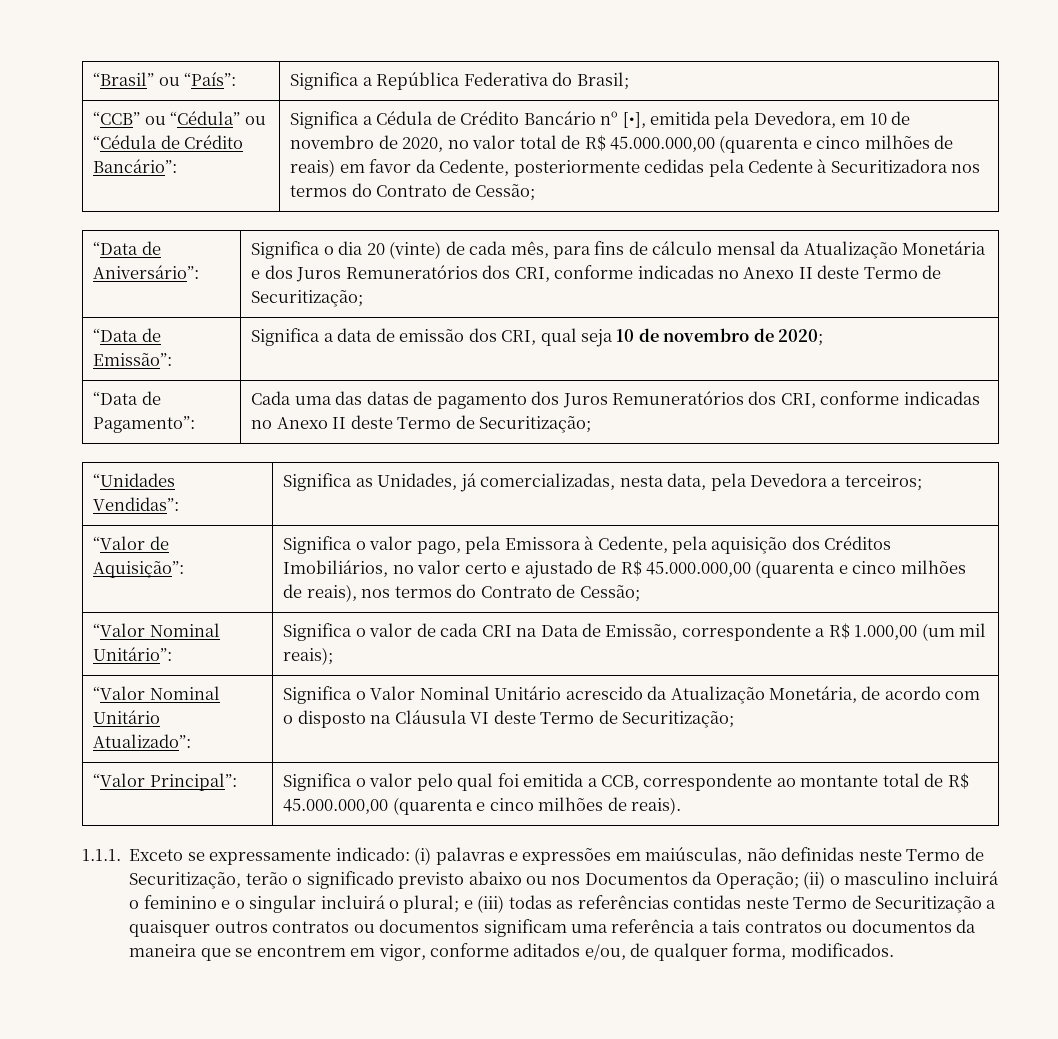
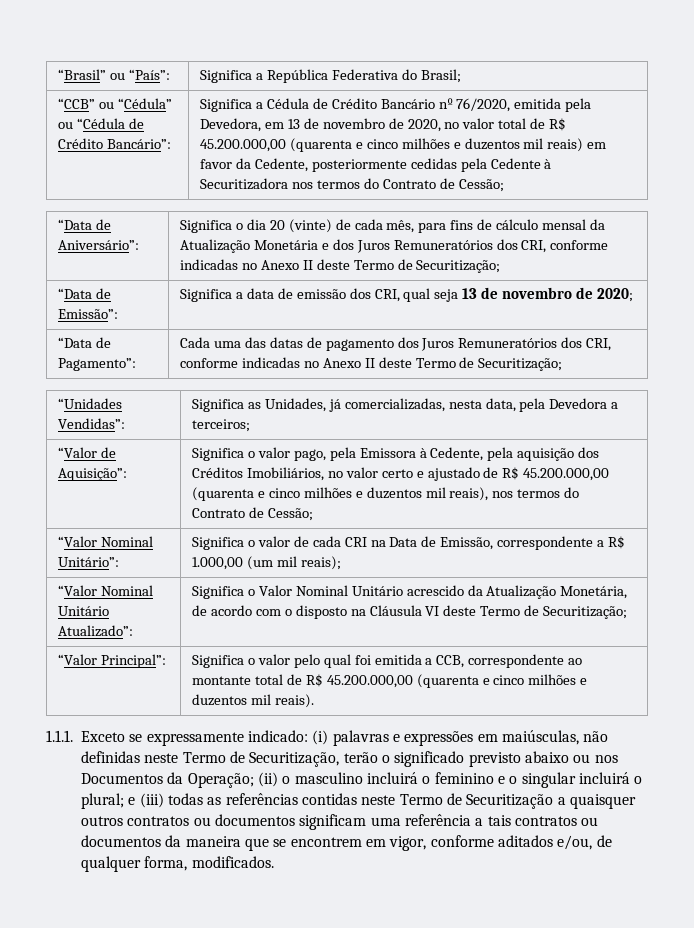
- Significa a Cédula de Crédito Bancário nº [•], emitida pela Devedora, em 10 de novembro de 2020, no valor total de R$ 45.000.000,00 (quarenta e cinco milhões de reais) em favor da Cedente, posteriormente cedidas pela Cedente à Securitizadora nos termos do Contrato de Cessão;
+ Significa a Cédula de Crédito Bancário nº 76/2020, emitida pela Devedora, em 13 de novembro de 2020, no valor total de R$ 45.200.000,00 (quarenta e cinco milhões e duzentos mil reais) em favor da Cedente, posteriormente cedidas pela Cedente à Securitizadora nos termos do Contrato de Cessão;
- “Data de Emissão”: | Significa a data de emissão dos CRI, qual seja 10 de novembro de 2020;
+ “Data de Emissão”: | Significa a data de emissão dos CRI, qual seja 13 de novembro de 2020;
- “Valor de Aquisição”: | Significa o valor pago, pela Emissora à Cedente, pela aquisição dos Créditos Imobiliários, no valor certo e ajustado de R$ 45.000.000,00 (quarenta e cinco milhões de reais), nos termos do Contrato de Cessão;
+ “Valor de Aquisição”: | Significa o valor pago, pela Emissora à Cedente, pela aquisição dos Créditos Imobiliários, no valor certo e ajustado de R$ 45.200.000,00 (quarenta e cinco milhões e duzentos mil reais), nos termos do Contrato de Cessão;
- “Valor Principal”: | Significa o valor pelo qual foi emitida a CCB, correspondente ao montante total de R$ 45.000.000,00 (quarenta e cinco milhões de reais).
+ “Valor Principal”: | Significa o valor pelo qual foi emitida a CCB, correspondente ao montante total de R$ 45.200.000,00 (quarenta e cinco milhões e duzentos mil reais).

